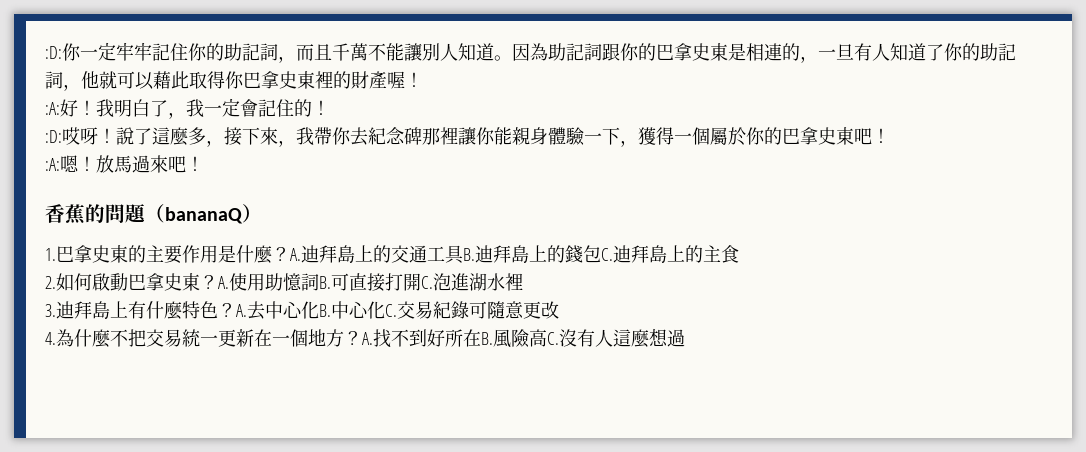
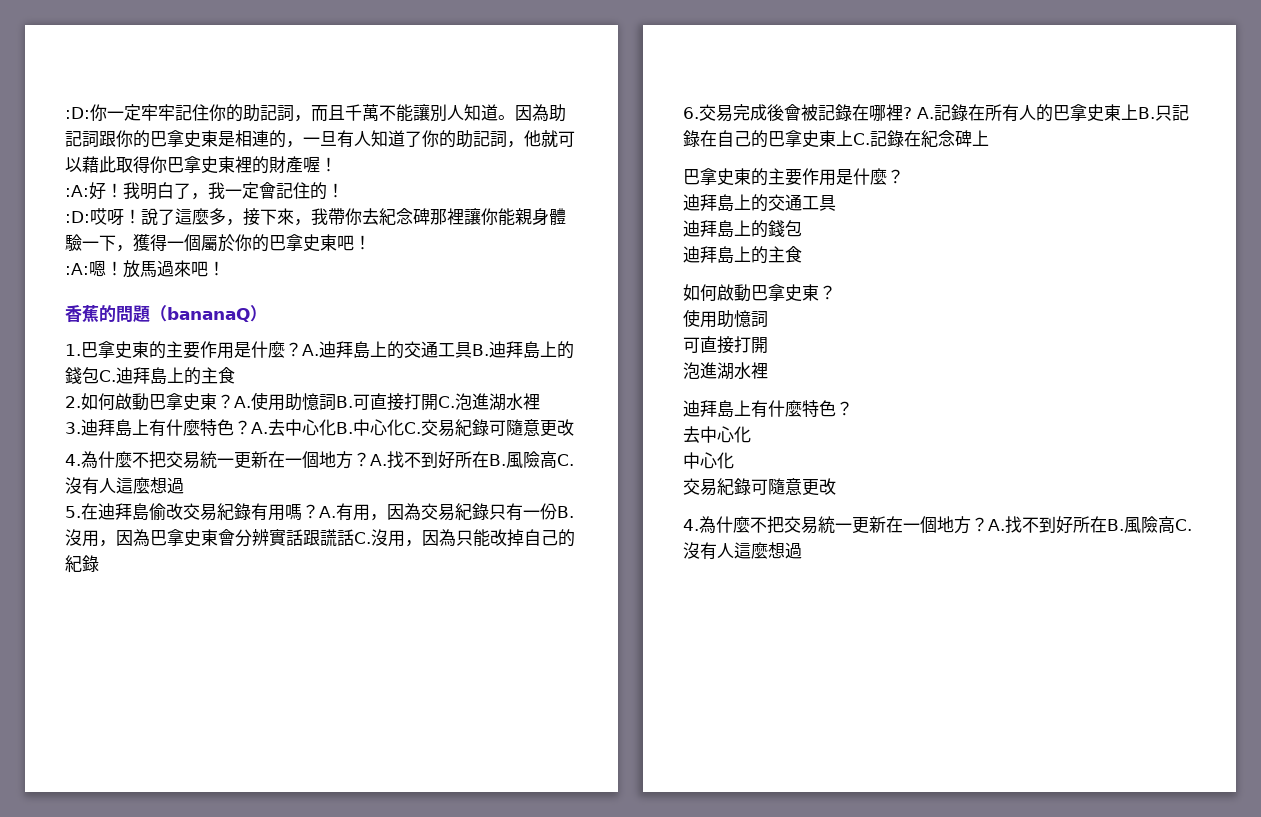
+ 5.在迪拜島偷改交易紀錄有用嗎？A.有用，因為交易紀錄只有一份B.沒用，因為巴拿史東會分辨實話跟謊話C.沒用，因為只能改掉自己的紀錄
+ 6.交易完成後會被記錄在哪裡? A.記錄在所有人的巴拿史東上B.只記錄在自己的巴拿史東上C.記錄在紀念碑上
+ 巴拿史東的主要作用是什麼？
+ 迪拜島上的交通工具
+ 迪拜島上的錢包
+ 迪拜島上的主食
+ 如何啟動巴拿史東？
+ 使用助憶詞
+ 可直接打開
+ 泡進湖水裡
+ 迪拜島上有什麼特色？
+ 去中心化
+ 中心化
+ 交易紀錄可隨意更改
+ 4.為什麼不把交易統一更新在一個地方？A.找不到好所在B.風險高C.沒有人這麼想過

